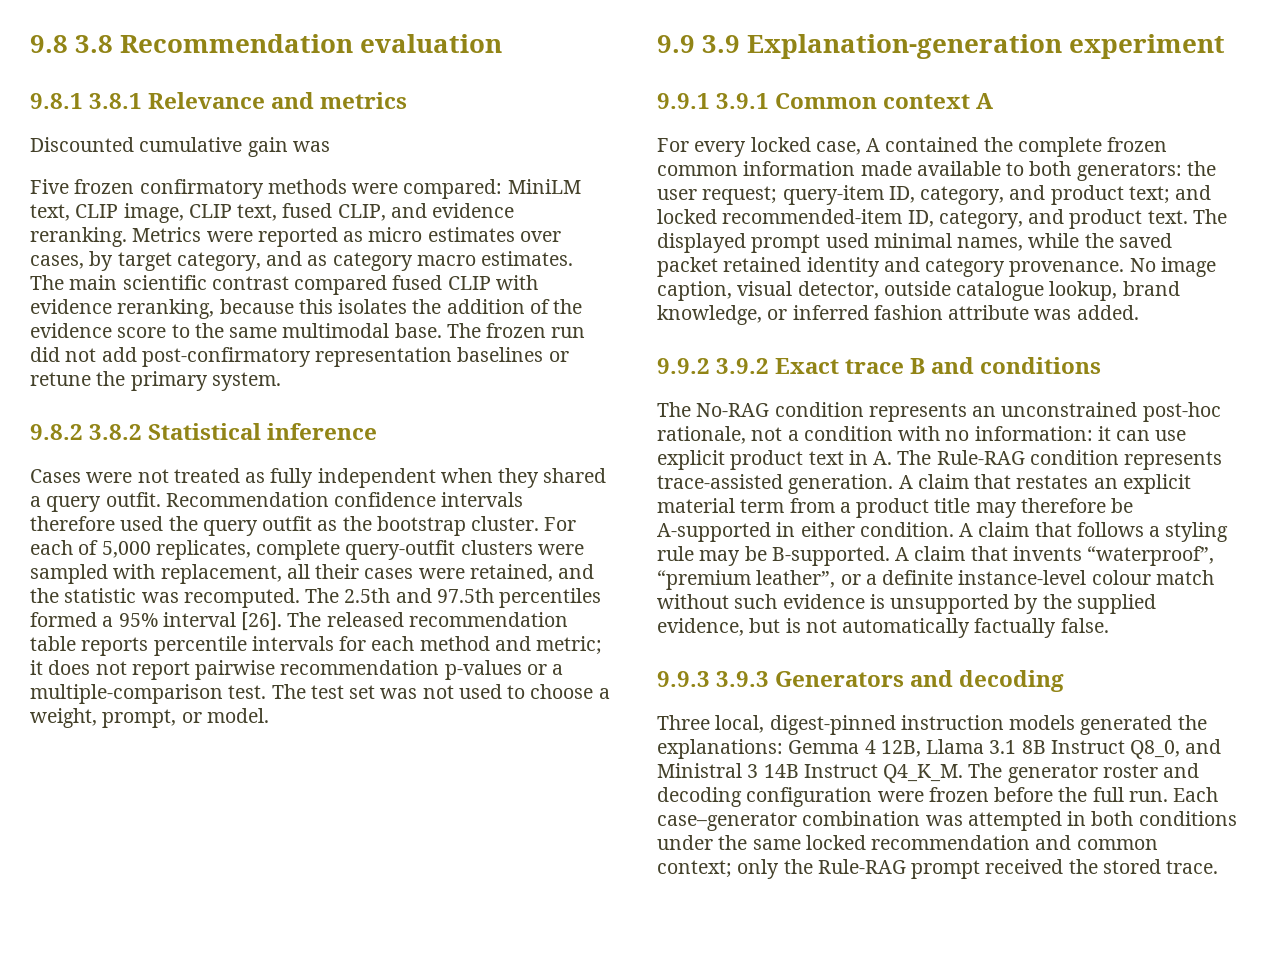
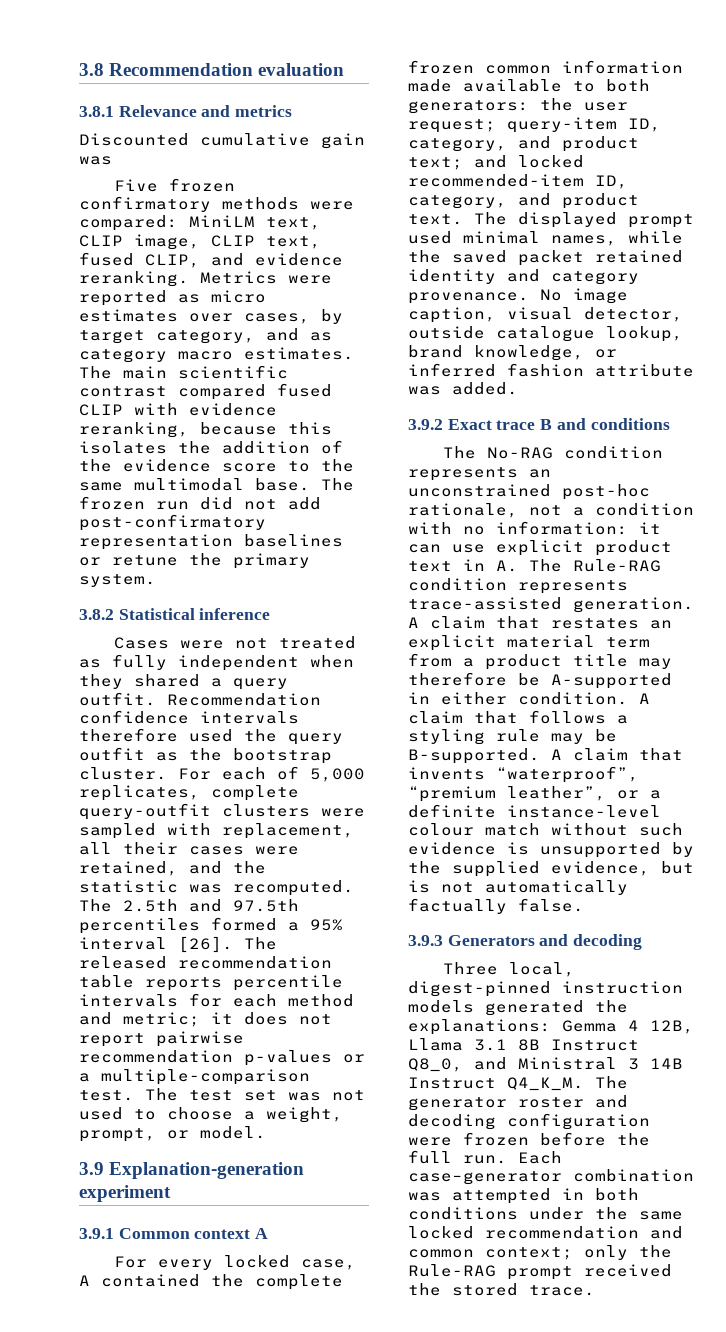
- 9.8 3.8 Recommendation evaluation
+ 3.8 Recommendation evaluation
- 9.8.1 3.8.1 Relevance and metrics
+ 3.8.1 Relevance and metrics
- 9.8.2 3.8.2 Statistical inference
+ 3.8.2 Statistical inference
- 9.9 3.9 Explanation-generation experiment
+ 3.9 Explanation-generation experiment
- 9.9.1 3.9.1 Common context A
+ 3.9.1 Common context A
- 9.9.2 3.9.2 Exact trace B and conditions
+ 3.9.2 Exact trace B and conditions
- 9.9.3 3.9.3 Generators and decoding
+ 3.9.3 Generators and decoding

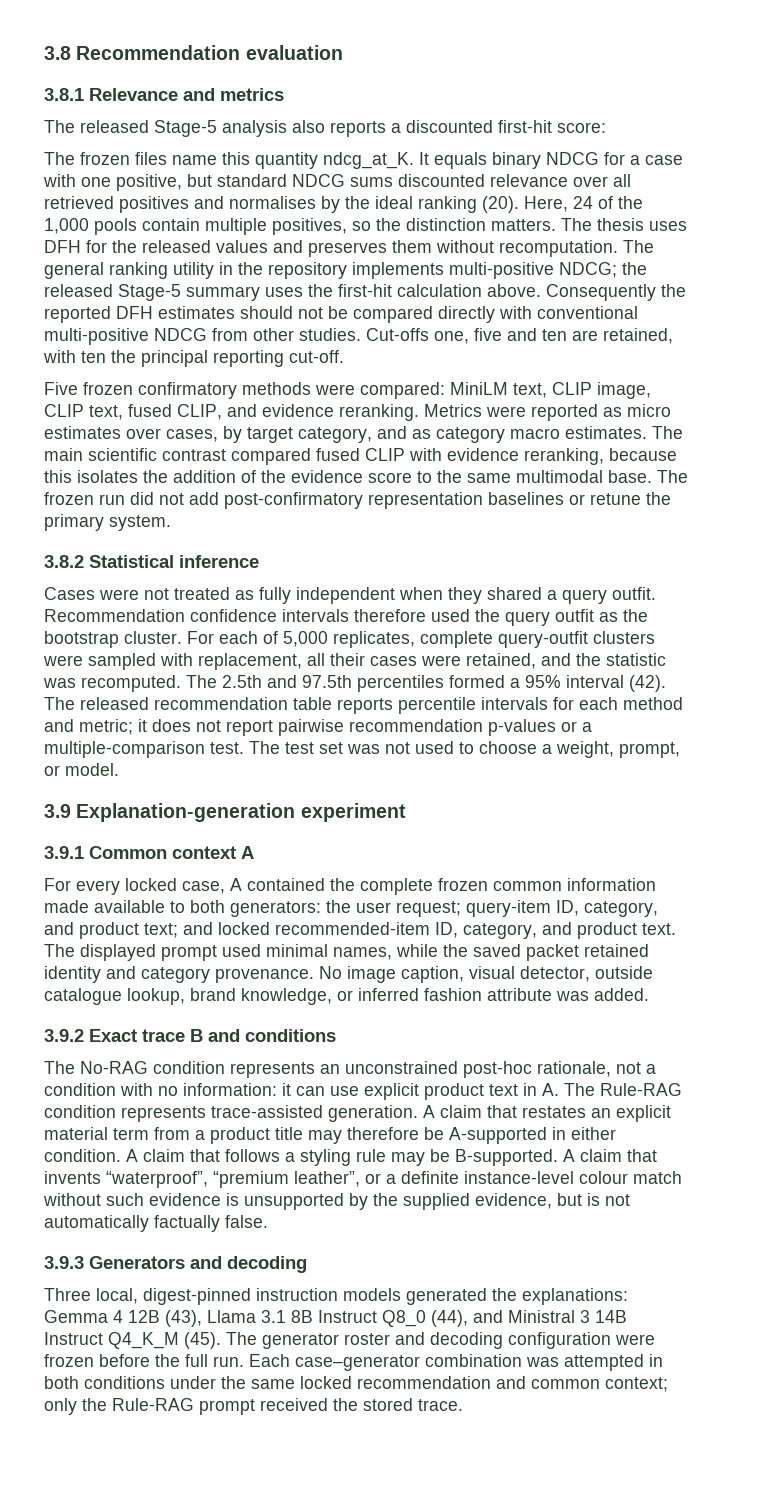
- Discounted cumulative gain was
+ The released Stage-5 analysis also reports a discounted first-hit score:
+ The frozen files name this quantity ndcg_at_K. It equals binary NDCG for a case with one positive, but standard NDCG sums discounted relevance over all retrieved positives and normalises by the ideal ranking (20). Here, 24 of the 1,000 pools contain multiple positives, so the distinction matters. The thesis uses DFH for the released values and preserves them without recomputation. The general ranking utility in the repository implements multi-positive NDCG; the released Stage-5 summary uses the first-hit calculation above. Consequently the reported DFH estimates should not be compared directly with conventional multi-positive NDCG from other studies. Cut-offs one, five and ten are retained, with ten the principal reporting cut-off.
- The 2.5th and 97.5th percentiles formed a 95% interval [26].
+ The 2.5th and 97.5th percentiles formed a 95% interval (42).
- Three local, digest-pinned instruction models generated the explanations: Gemma 4 12B, Llama 3.1 8B Instruct Q8_0, and Ministral 3 14B Instruct Q4_K_M.
+ Three local, digest-pinned instruction models generated the explanations: Gemma 4 12B (43), Llama 3.1 8B Instruct Q8_0 (44), and Ministral 3 14B Instruct Q4_K_M (45).

